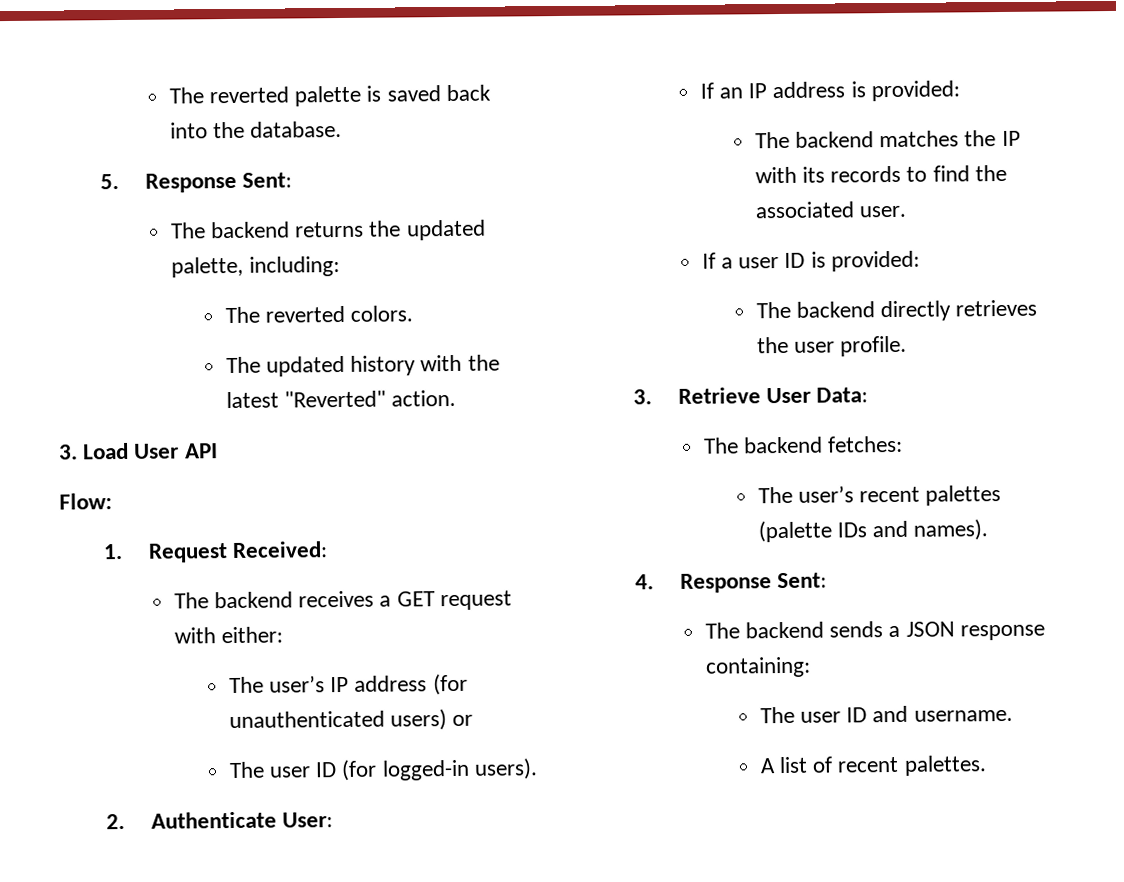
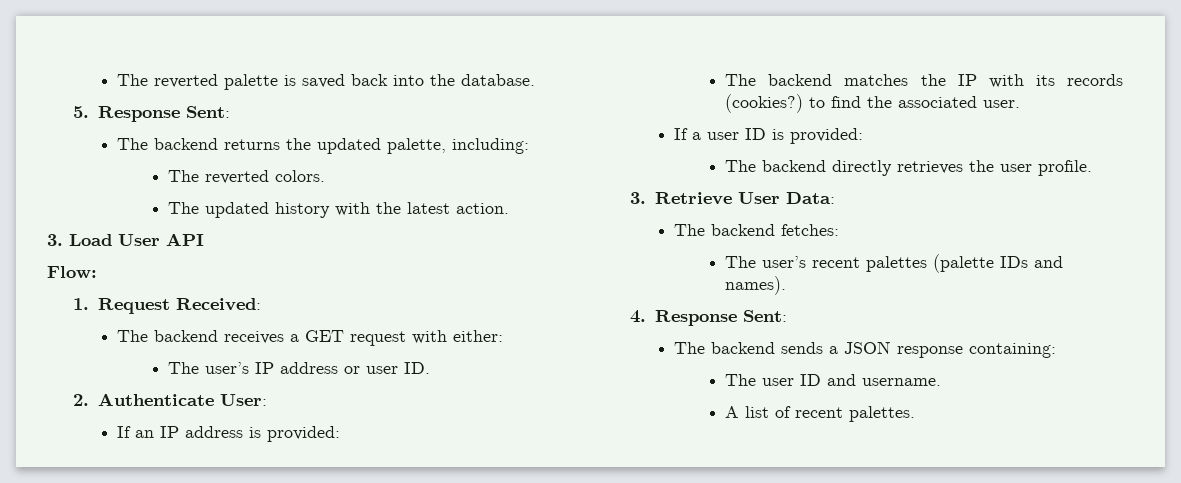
- The updated history with the latest "Reverted" action.
+ The updated history with the latest action.
- The user’s IP address (for unauthenticated users) or
- The user ID (for logged-in users).
+ The user’s IP address or user ID.
- The backend matches the IP with its records to find the associated user.
+ The backend matches the IP with its records (cookies?) to find the associated user.

